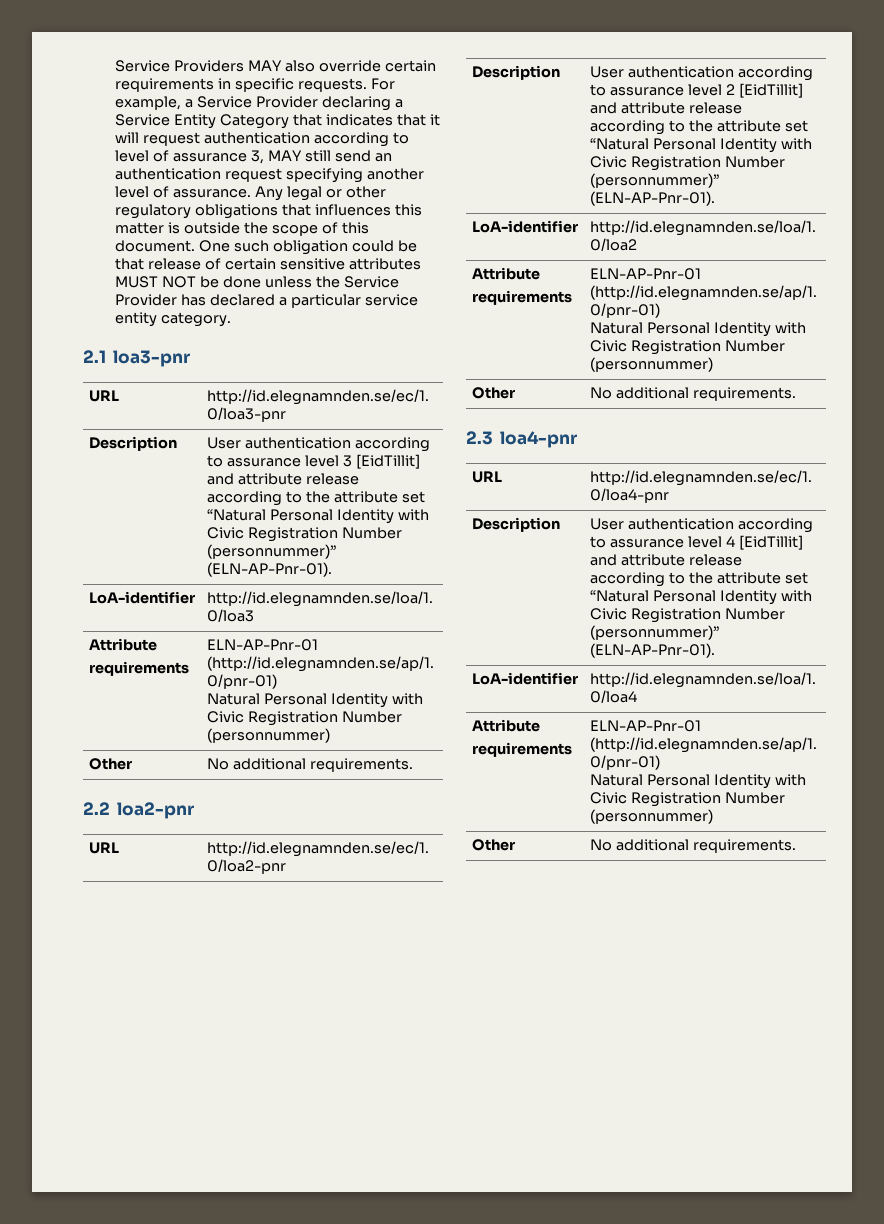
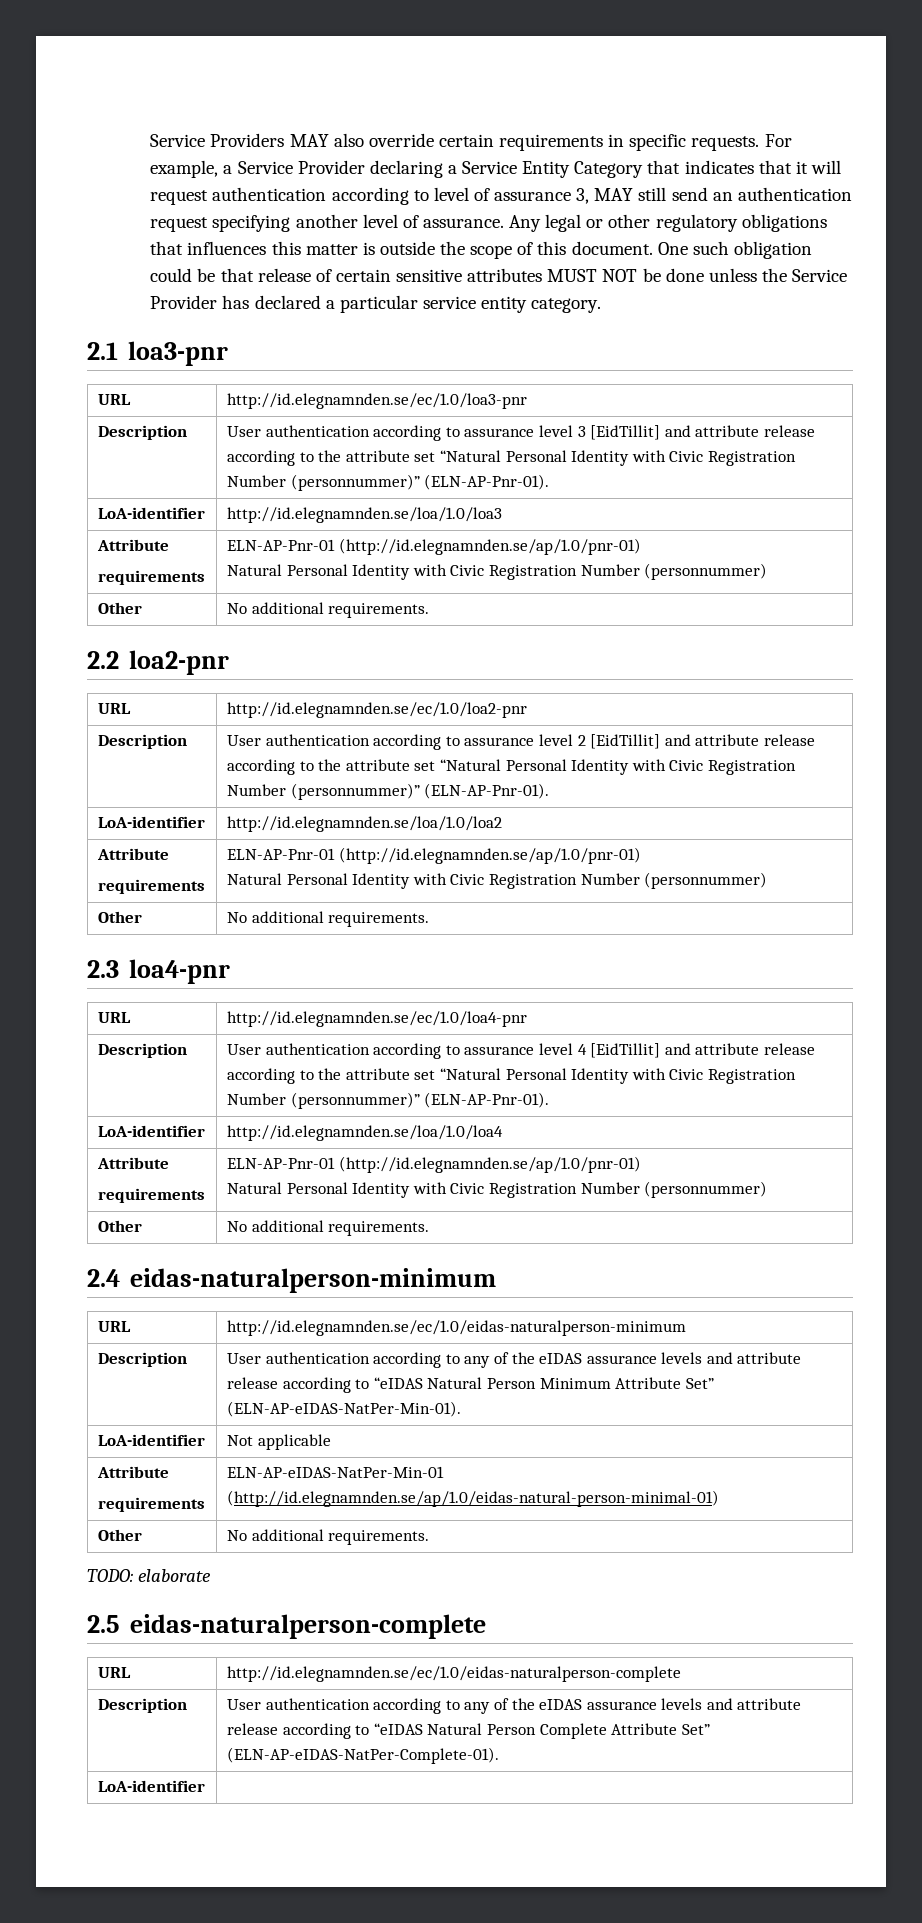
+ 2.4 eidas-naturalperson-minimum
+ URL | http://id.elegnamnden.se/ec/1.0/eidas-naturalperson-minimum
+ Description | User authentication according to any of the eIDAS assurance levels and attribute release according to “eIDAS Natural Person Minimum Attribute Set” (ELN-AP-eIDAS-NatPer-Min-01).
+ LoA-identifier | Not applicable
+ Attribute
+ requirements | ELN-AP-eIDAS-NatPer-Min-01 (http://id.elegnamnden.se/ap/1.0/eidas-natural-person-minimal-01)
+ Other | No additional requirements.
+ TODO: elaborate
+ 2.5 eidas-naturalperson-complete
+ URL | http://id.elegnamnden.se/ec/1.0/eidas-naturalperson-complete
+ Description | User authentication according to any of the eIDAS assurance levels and attribute release according to “eIDAS Natural Person Complete Attribute Set” (ELN-AP-eIDAS-NatPer-Complete-01).
+ LoA-identifier |

